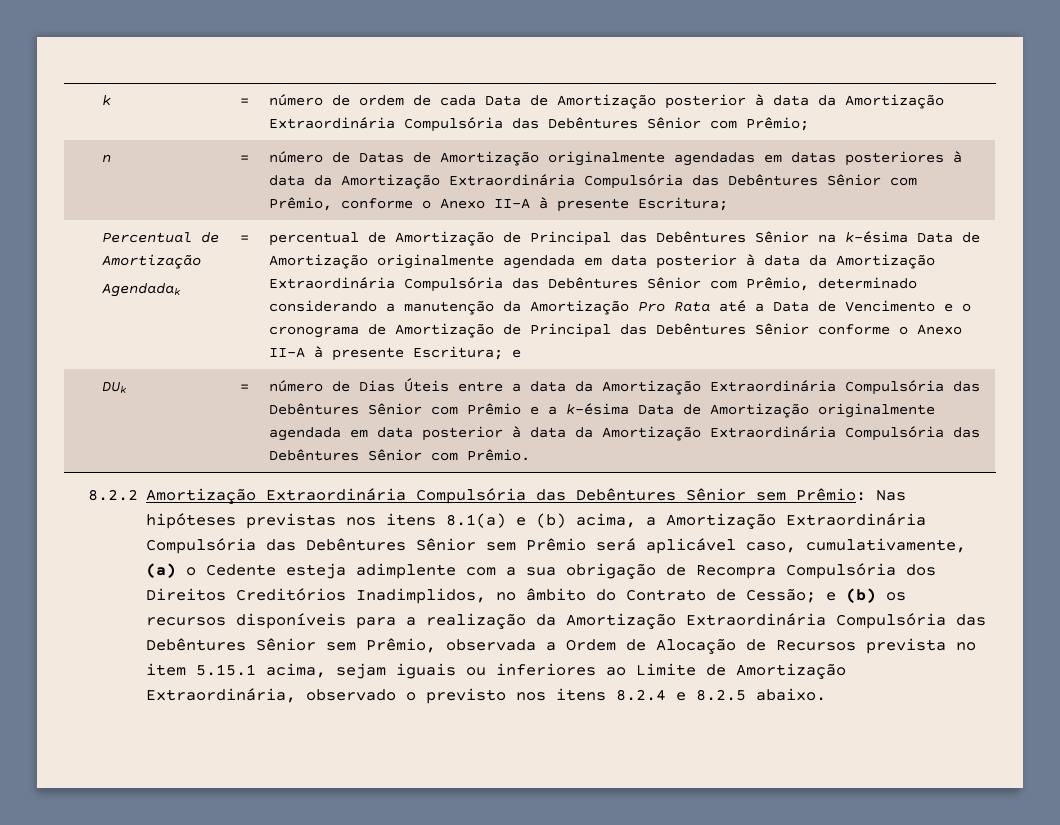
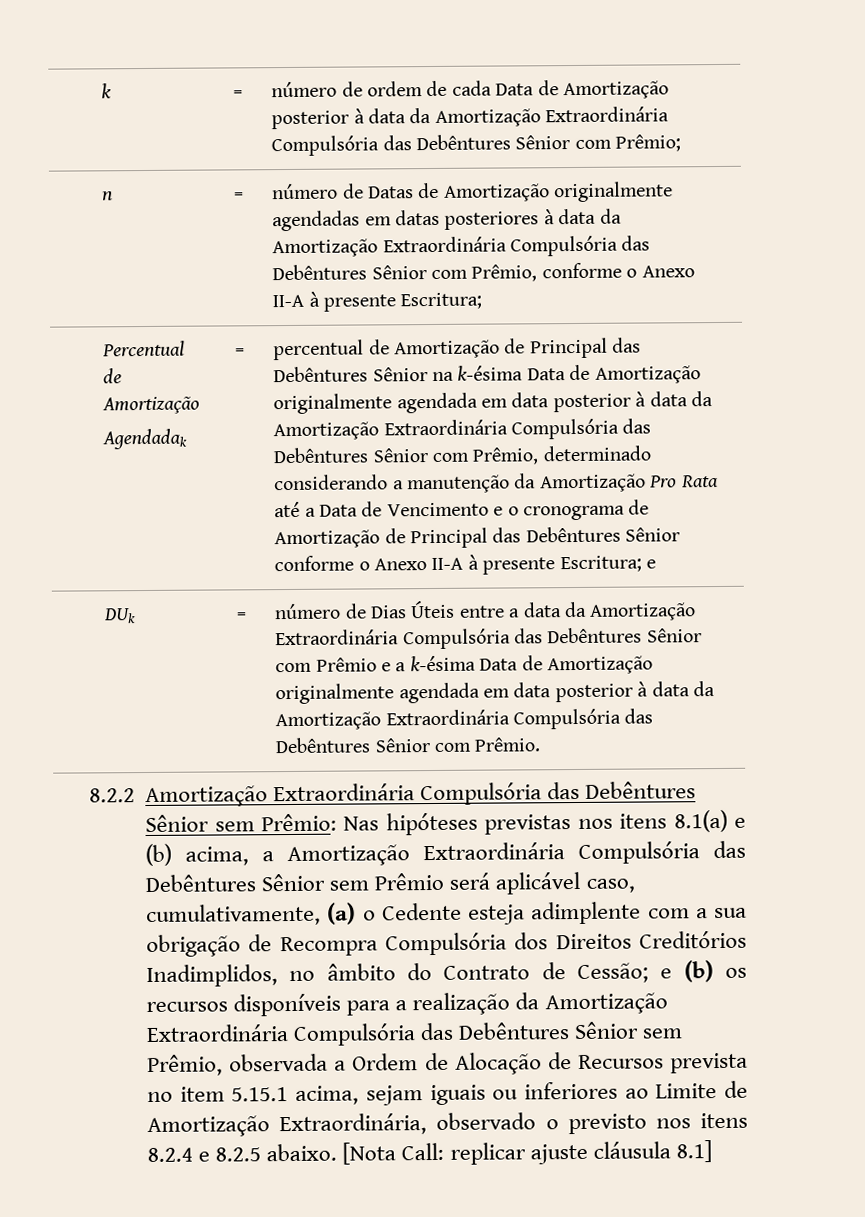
+ [Nota Call: replicar ajuste cláusula 8.1]

